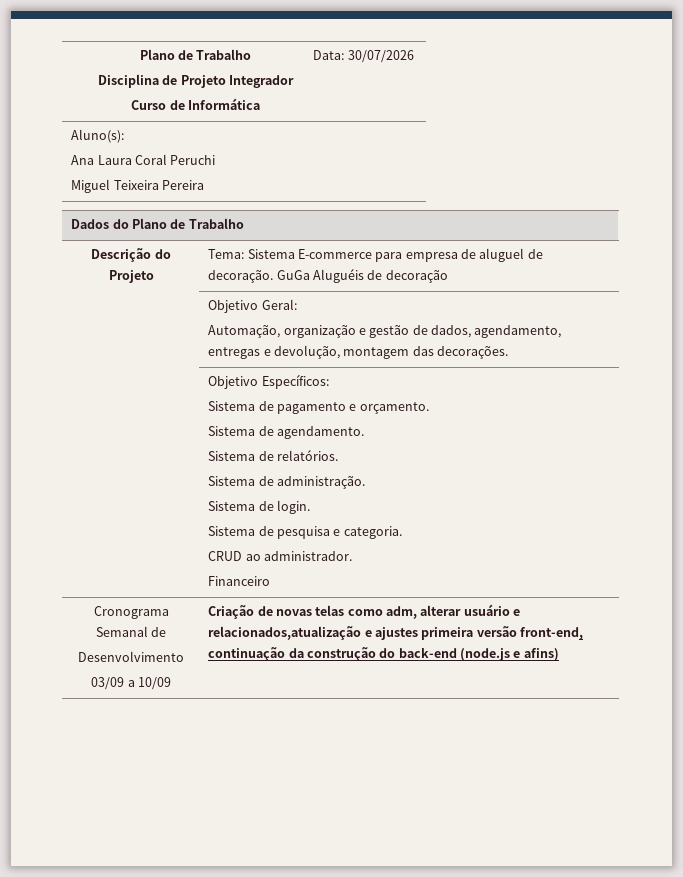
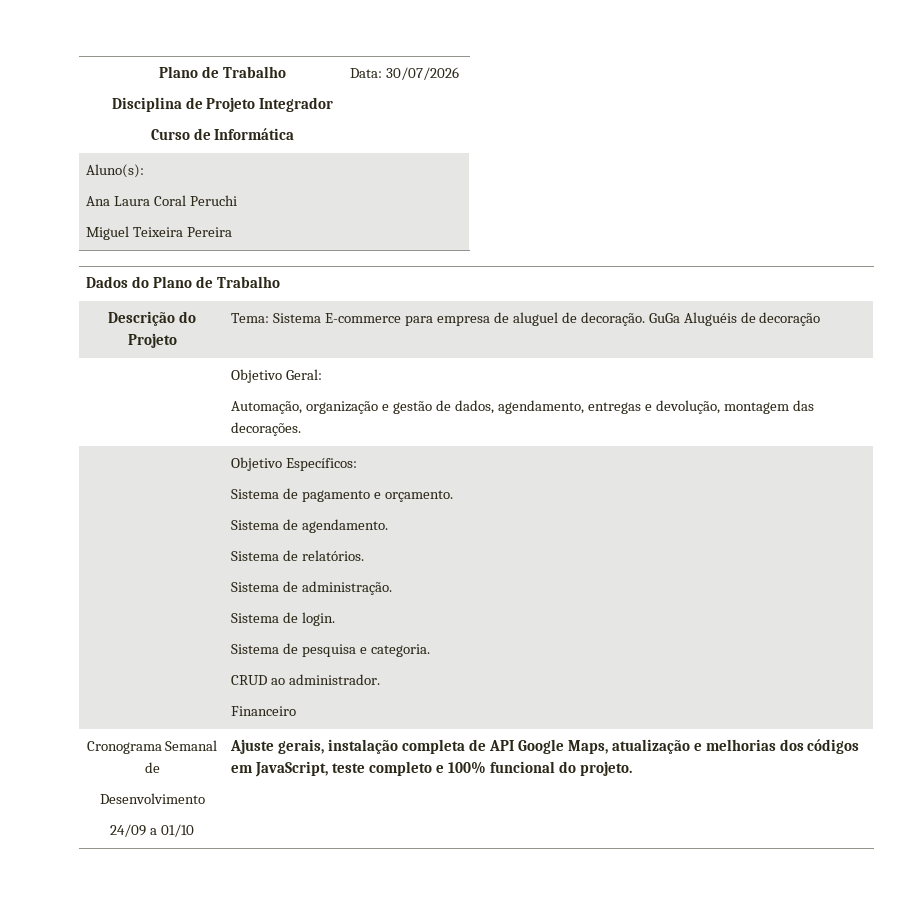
  Cronograma Semanal de
  Desenvolvimento
- 03/09 a 10/09 | Criação de novas telas como adm, alterar usuário e relacionados,atualização e ajustes primeira versão front-end, continuação da construção do back-end (node.js e afins)
+ 24/09 a 01/10 | Ajuste gerais, instalação completa de API Google Maps, atualização e melhorias dos códigos em JavaScript, teste completo e 100% funcional do projeto.

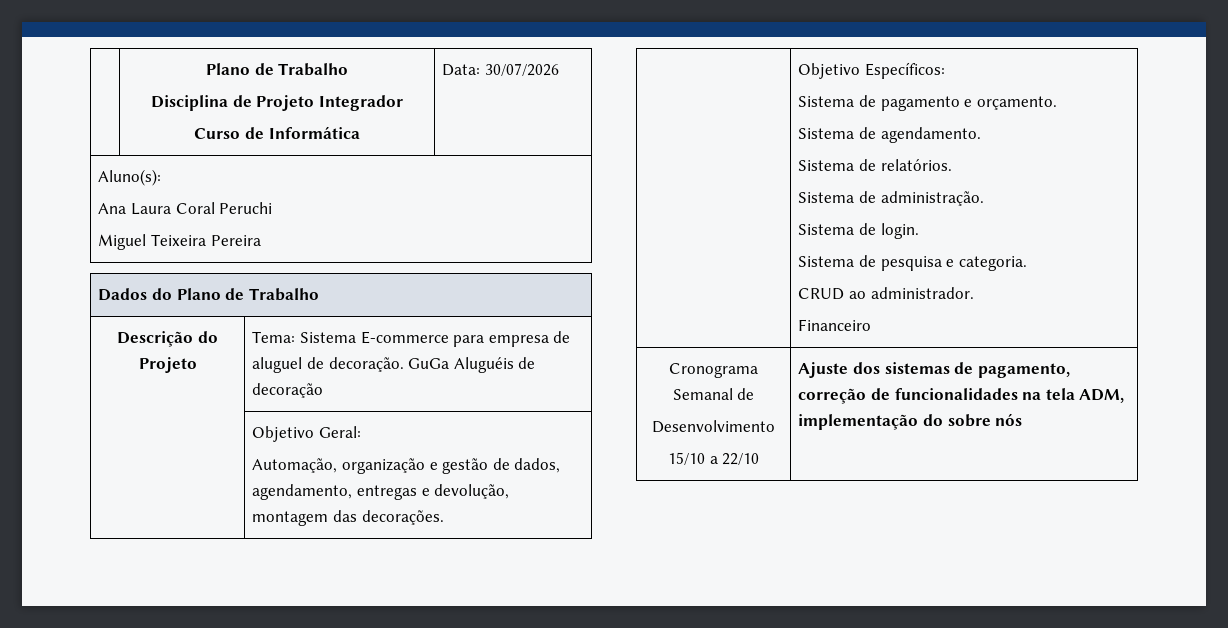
  Cronograma Semanal de
  Desenvolvimento
- 24/09 a 01/10 | Ajuste gerais, instalação completa de API Google Maps, atualização e melhorias dos códigos em JavaScript, teste completo e 100% funcional do projeto.
+ 15/10 a 22/10 | Ajuste dos sistemas de pagamento, correção de funcionalidades na tela ADM, implementação do sobre nós

